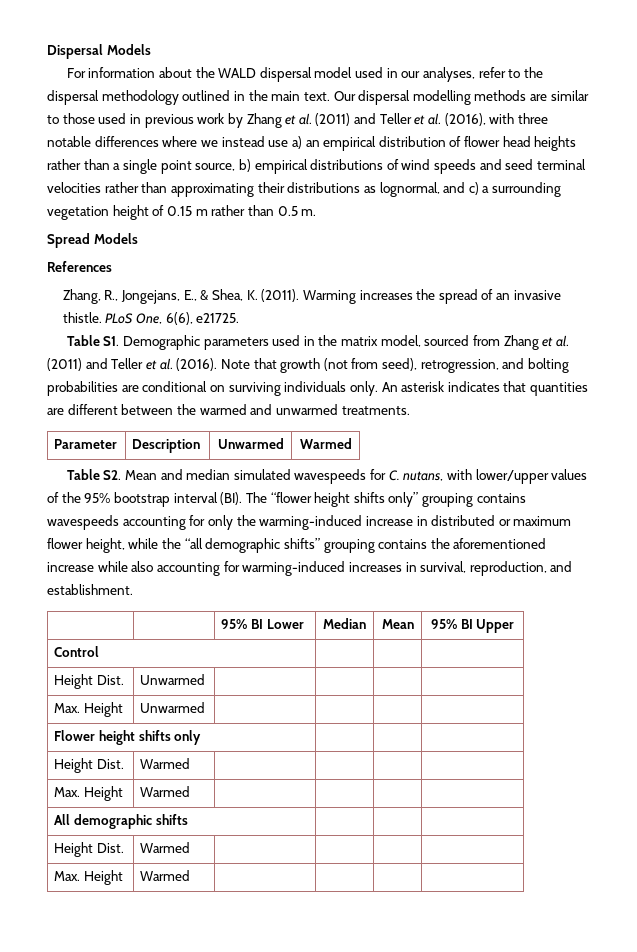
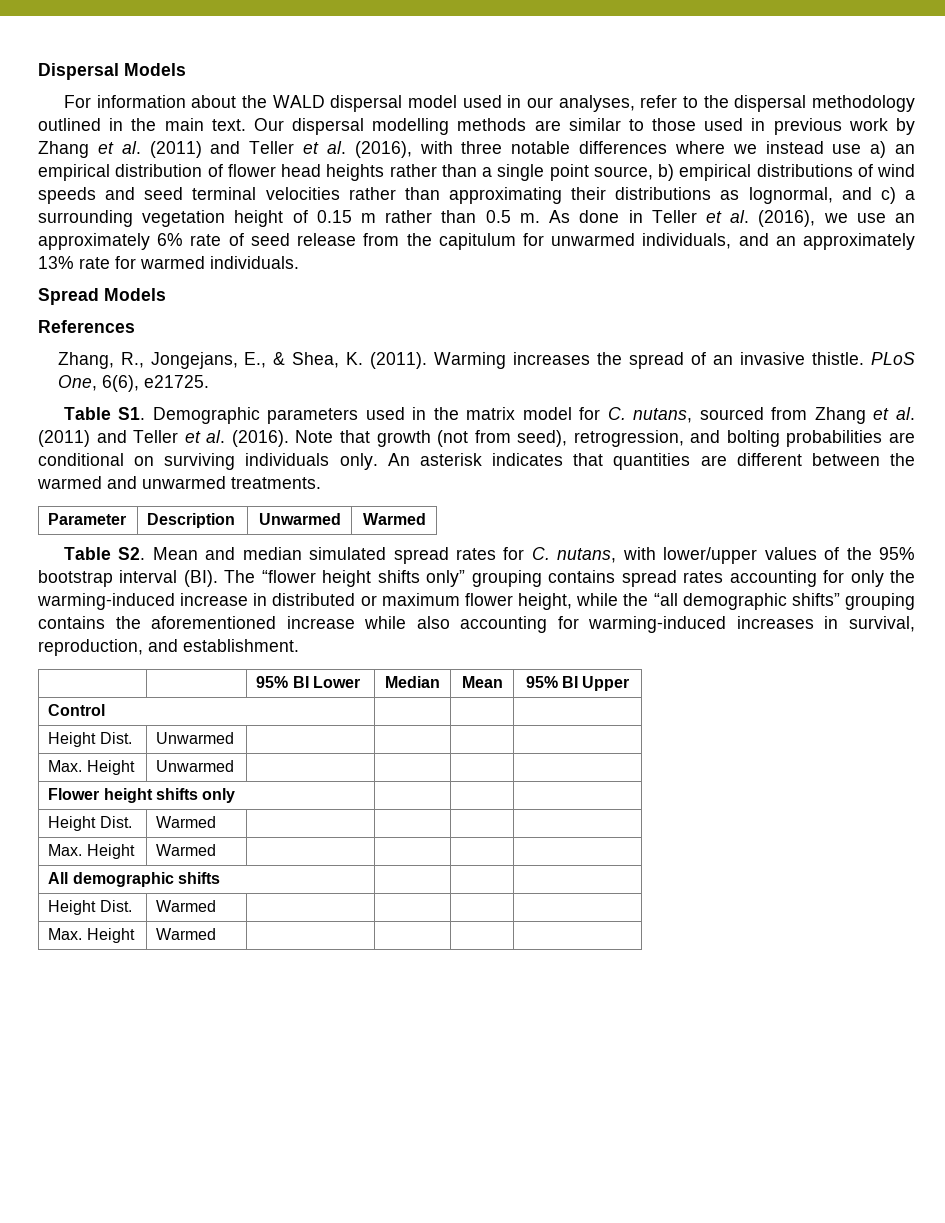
+ As done in Teller et al. (2016), we use an approximately 6% rate of seed release from the capitulum for unwarmed individuals, and an approximately 13% rate for warmed individuals.
- Table S1. Demographic parameters used in the matrix model, sourced from Zhang et al. (2011) and Teller et al. (2016).
+ Table S1. Demographic parameters used in the matrix model for C. nutans, sourced from Zhang et al. (2011) and Teller et al. (2016).
- Table S2. Mean and median simulated wavespeeds for C. nutans, with lower/upper values of the 95% bootstrap interval (BI). The “flower height shifts only” grouping contains wavespeeds accounting for only the warming-induced increase in distributed or maximum flower height, while the “all demographic shifts” grouping contains the aforementioned increase while also accounting for warming-induced increases in survival, reproduction, and establishment.
+ Table S2. Mean and median simulated spread rates for C. nutans, with lower/upper values of the 95% bootstrap interval (BI). The “flower height shifts only” grouping contains spread rates accounting for only the warming-induced increase in distributed or maximum flower height, while the “all demographic shifts” grouping contains the aforementioned increase while also accounting for warming-induced increases in survival, reproduction, and establishment.

